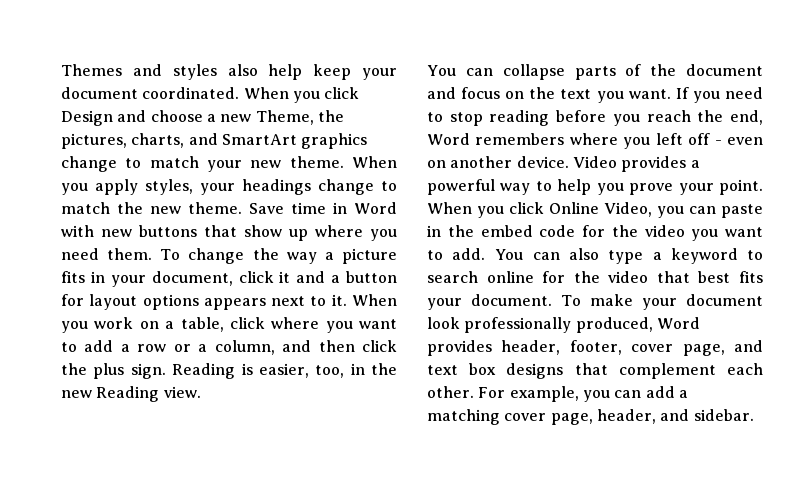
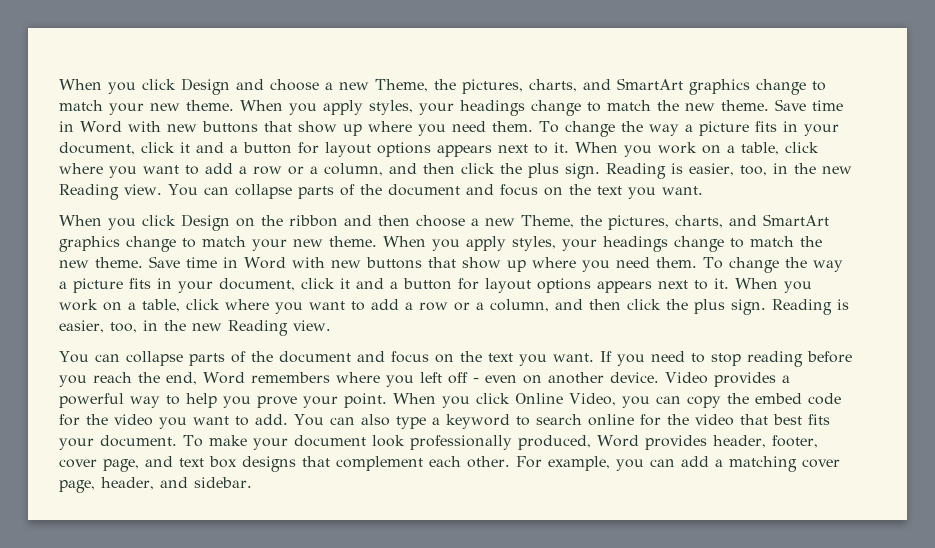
- Themes and styles also help keep your document coordinated.
- Reading is easier, too, in the new Reading view.
+ Reading is easier, too, in the new Reading view. You can collapse parts of the document and focus on the text you want.
+ When you click Design on the ribbon and then choose a new Theme, the pictures, charts, and SmartArt graphics change to match your new theme. When you apply styles, your headings change to match the new theme. Save time in Word with new buttons that show up where you need them. To change the way a picture fits in your document, click it and a button for layout options appears next to it. When you work on a table, click where you want to add a row or a column, and then click the plus sign. Reading is easier, too, in the new Reading view.
- When you click Online Video, you can paste in the embed code for the video you want to add.
+ When you click Online Video, you can copy the embed code for the video you want to add.

